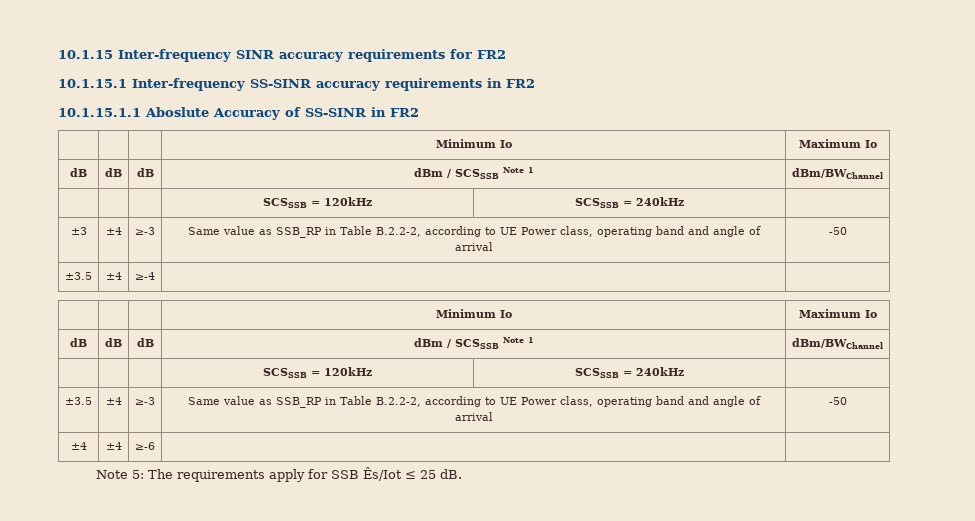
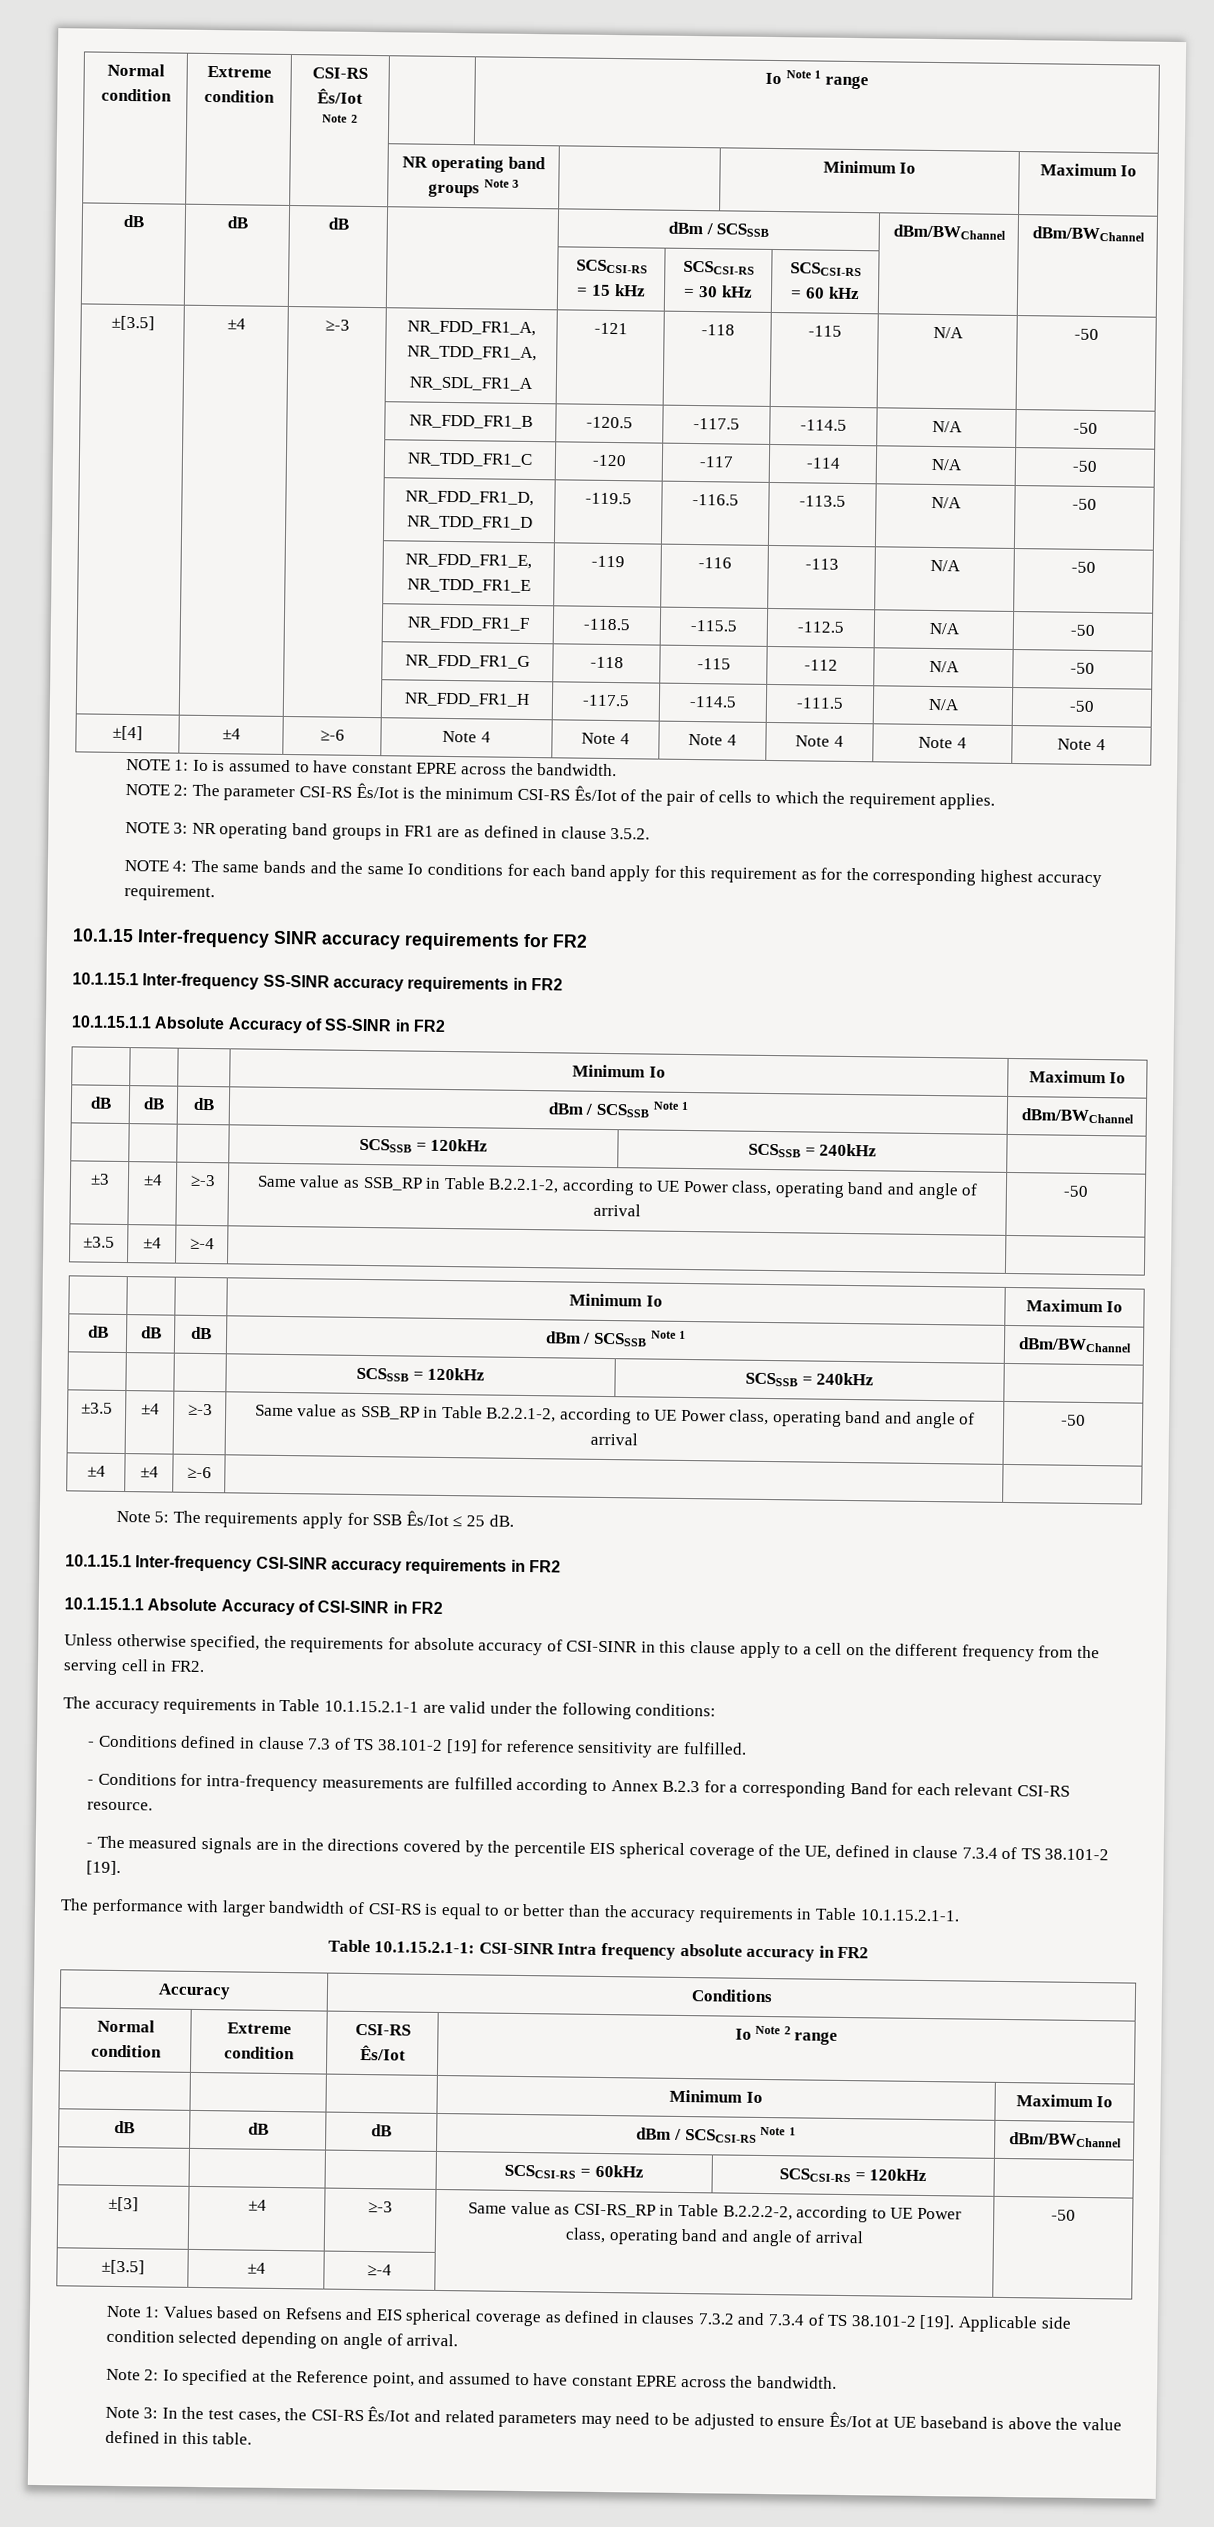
+ Normal condition | Extreme condition | CSI-RS Ês/Iot Note 2 | | Io Note 1 range
+ | | | NR operating band groups Note 3 | | Minimum Io | Maximum Io
+ dB | dB | dB | | dBm / SCSSSB | dBm/BWChannel | dBm/BWChannel
+ | | | | SCSCSI-RS = 15 kHz | SCSCSI-RS = 30 kHz | SCSCSI-RS = 60 kHz | |
+ ±[3.5] | ±4 | ≥-3 | NR_FDD_FR1_A, NR_TDD_FR1_A,
+ NR_SDL_FR1_A | -121 | -118 | -115 | N/A | -50
+ | | | NR_FDD_FR1_B | -120.5 | -117.5 | -114.5 | N/A | -50
+ | | | NR_TDD_FR1_C | -120 | -117 | -114 | N/A | -50
+ | | | NR_FDD_FR1_D, NR_TDD_FR1_D | -119.5 | -116.5 | -113.5 | N/A | -50
+ | | | NR_FDD_FR1_E, NR_TDD_FR1_E | -119 | -116 | -113 | N/A | -50
+ | | | NR_FDD_FR1_F | -118.5 | -115.5 | -112.5 | N/A | -50
+ | | | NR_FDD_FR1_G | -118 | -115 | -112 | N/A | -50
+ | | | NR_FDD_FR1_H | -117.5 | -114.5 | -111.5 | N/A | -50
+ ±[4] | ±4 | ≥-6 | Note 4 | Note 4 | Note 4 | Note 4 | Note 4 | Note 4
+ NOTE 1: Io is assumed to have constant EPRE across the bandwidth.
+ NOTE 2: The parameter CSI-RS Ês/Iot is the minimum CSI-RS Ês/Iot of the pair of cells to which the requirement applies.
+ NOTE 3: NR operating band groups in FR1 are as defined in clause 3.5.2.
+ NOTE 4: The same bands and the same Io conditions for each band apply for this requirement as for the corresponding highest accuracy requirement.
- 10.1.15.1.1 Aboslute Accuracy of SS-SINR in FR2
+ 10.1.15.1.1 Absolute Accuracy of SS-SINR in FR2
- ±3 | ±4 | ≥-3 | Same value as SSB_RP in Table B.2.2-2, according to UE Power class, operating band and angle of arrival | -50
+ ±3 | ±4 | ≥-3 | Same value as SSB_RP in Table B.2.2.1-2, according to UE Power class, operating band and angle of arrival | -50
- ±3.5 | ±4 | ≥-3 | Same value as SSB_RP in Table B.2.2-2, according to UE Power class, operating band and angle of arrival | -50
+ ±3.5 | ±4 | ≥-3 | Same value as SSB_RP in Table B.2.2.1-2, according to UE Power class, operating band and angle of arrival | -50
+ 10.1.15.1 Inter-frequency CSI-SINR accuracy requirements in FR2
+ 10.1.15.1.1 Absolute Accuracy of CSI-SINR in FR2
+ Unless otherwise specified, the requirements for absolute accuracy of CSI-SINR in this clause apply to a cell on the different frequency from the serving cell in FR2.
+ The accuracy requirements in Table 10.1.15.2.1-1 are valid under the following conditions:
+ - Conditions defined in clause 7.3 of TS 38.101-2 [19] for reference sensitivity are fulfilled.
+ - Conditions for intra-frequency measurements are fulfilled according to Annex B.2.3 for a corresponding Band for each relevant CSI-RS resource.
+ - The measured signals are in the directions covered by the percentile EIS spherical coverage of the UE, defined in clause 7.3.4 of TS 38.101-2 [19].
+ The performance with larger bandwidth of CSI-RS is equal to or better than the accuracy requirements in Table 10.1.15.2.1-1.
+ Table 10.1.15.2.1-1: CSI-SINR Intra frequency absolute accuracy in FR2
+ Accuracy | Conditions
+ Normal condition | Extreme condition | CSI-RS Ês/Iot | Io Note 2 range
+ | | | Minimum Io | Maximum Io
+ dB | dB | dB | dBm / SCSCSI-RS Note 1 | dBm/BWChannel
+ | | | SCSCSI-RS = 60kHz | SCSCSI-RS = 120kHz |
+ ±[3] | ±4 | ≥-3 | Same value as CSI-RS_RP in Table B.2.2.2-2, according to UE Power class, operating band and angle of arrival | -50
+ ±[3.5] | ±4 | ≥-4 | |
+ Note 1: Values based on Refsens and EIS spherical coverage as defined in clauses 7.3.2 and 7.3.4 of TS 38.101-2 [19]. Applicable side condition selected depending on angle of arrival.
+ Note 2: Io specified at the Reference point, and assumed to have constant EPRE across the bandwidth.
+ Note 3: In the test cases, the CSI-RS Ês/Iot and related parameters may need to be adjusted to ensure Ês/Iot at UE baseband is above the value defined in this table.

